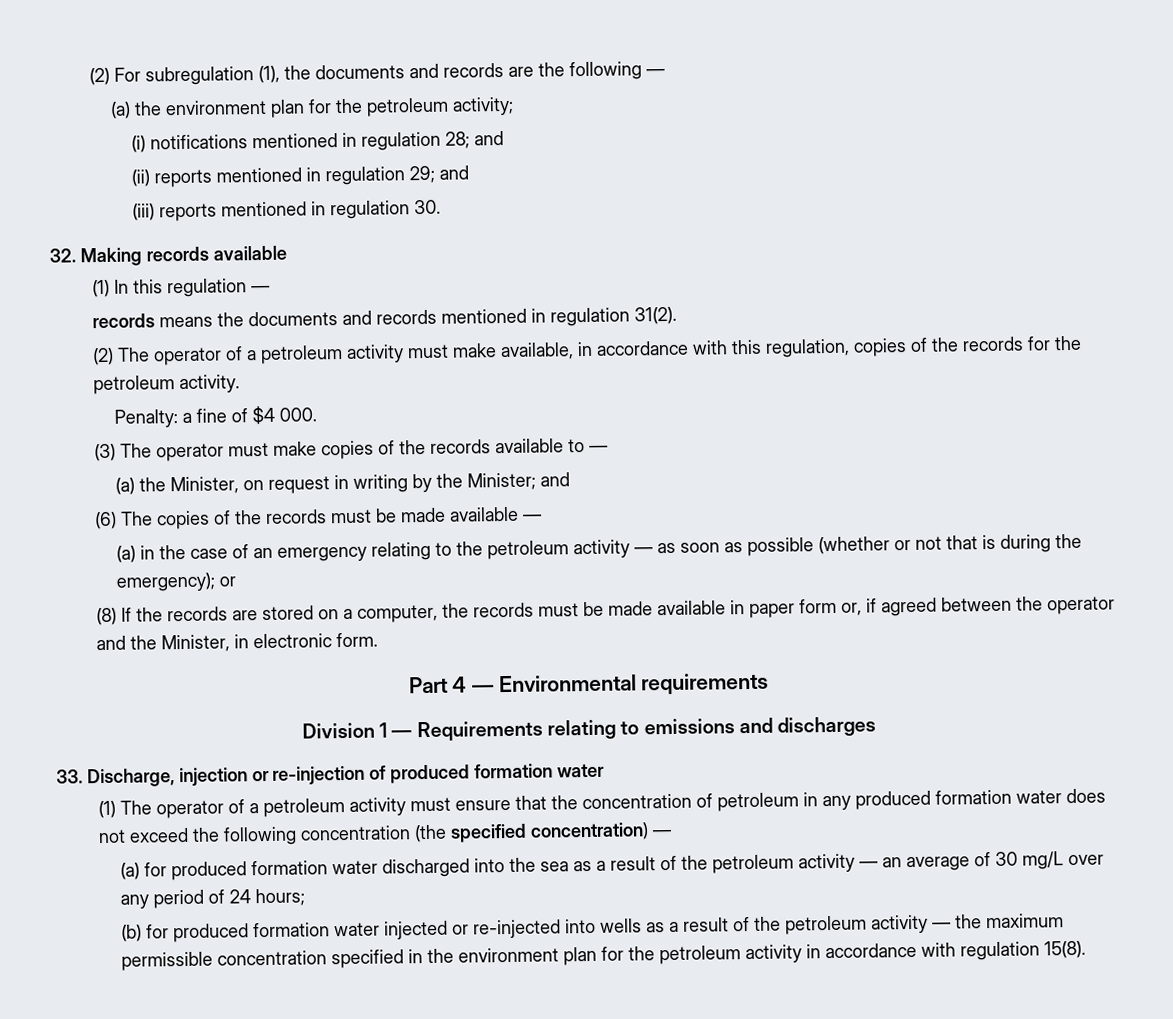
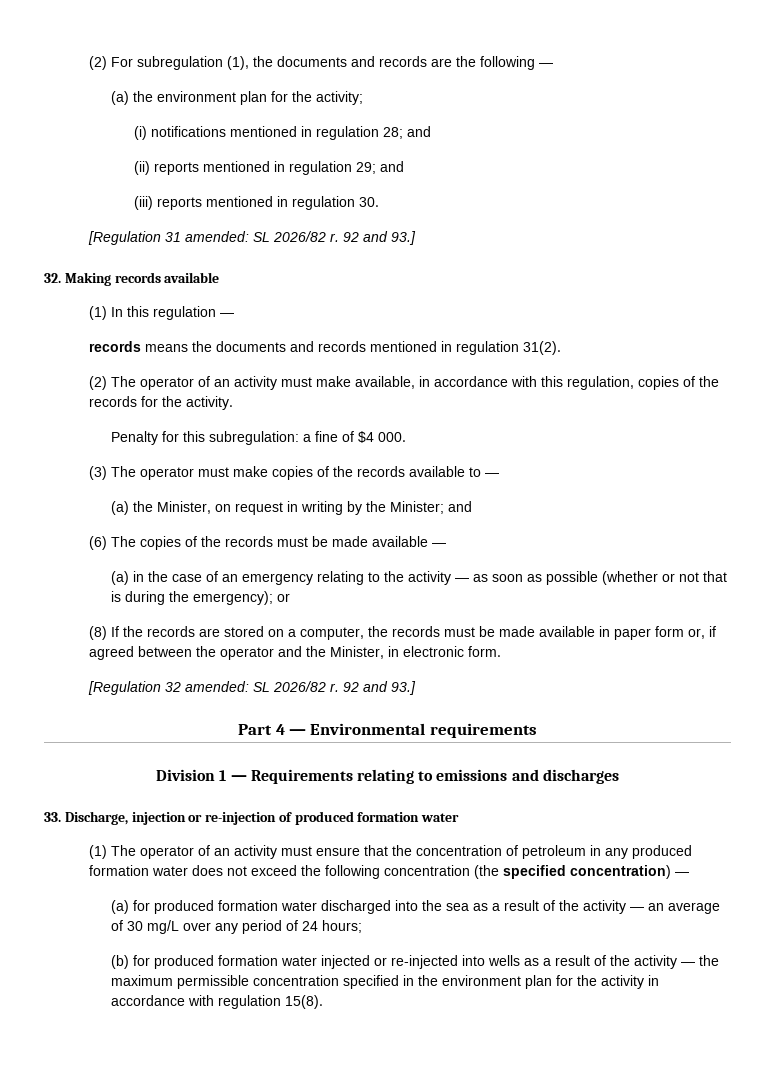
- (a) the environment plan for the petroleum activity;
+ (a) the environment plan for the activity;
+ [Regulation 31 amended: SL 2026/82 r. 92 and 93.]
- (2) The operator of a petroleum activity must make available, in accordance with this regulation, copies of the records for the petroleum activity.
+ (2) The operator of an activity must make available, in accordance with this regulation, copies of the records for the activity.
- Penalty: a fine of $4 000.
+ Penalty for this subregulation: a fine of $4 000.
- (a) in the case of an emergency relating to the petroleum activity — as soon as possible (whether or not that is during the emergency); or
+ (a) in the case of an emergency relating to the activity — as soon as possible (whether or not that is during the emergency); or
+ [Regulation 32 amended: SL 2026/82 r. 92 and 93.]
- (1) The operator of a petroleum activity must ensure that the concentration of petroleum in any produced formation water does not exceed the following concentration (the specified concentration) —
+ (1) The operator of an activity must ensure that the concentration of petroleum in any produced formation water does not exceed the following concentration (the specified concentration) —
- (a) for produced formation water discharged into the sea as a result of the petroleum activity — an average of 30 mg/L over any period of 24 hours;
+ (a) for produced formation water discharged into the sea as a result of the activity — an average of 30 mg/L over any period of 24 hours;
- (b) for produced formation water injected or re-injected into wells as a result of the petroleum activity — the maximum permissible concentration specified in the environment plan for the petroleum activity in accordance with regulation 15(8).
+ (b) for produced formation water injected or re-injected into wells as a result of the activity — the maximum permissible concentration specified in the environment plan for the activity in accordance with regulation 15(8).

